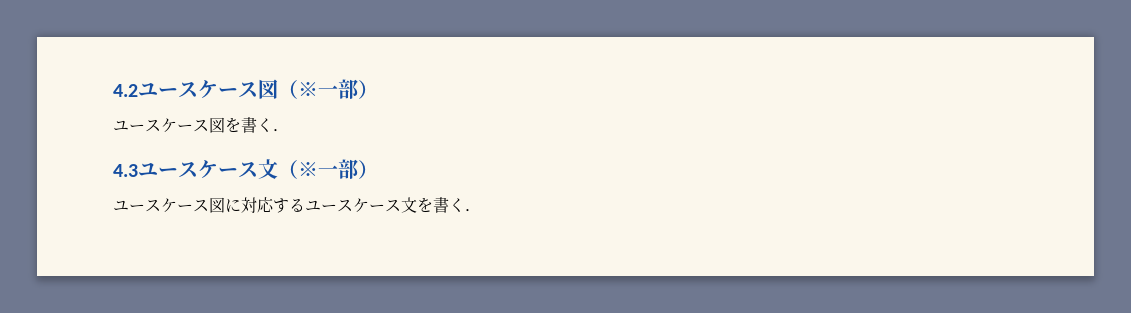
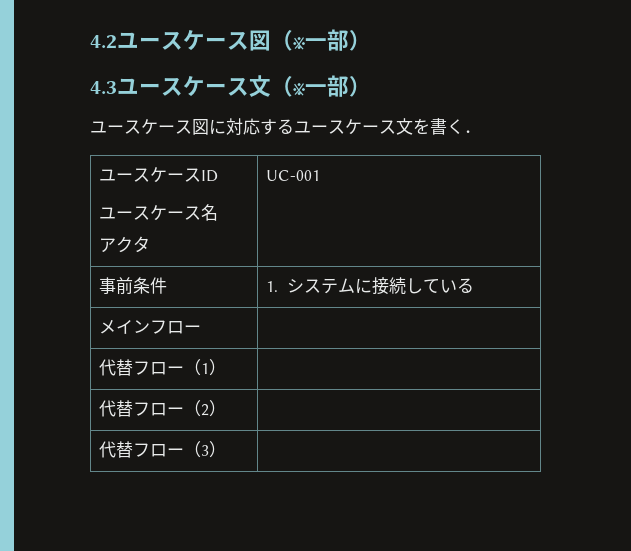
- ユースケース図を書く．
+ ユースケースID
+ ユースケース名
+ アクタ | UC-001
+ 事前条件 | 1.システムに接続している
+ メインフロー |
+ 代替フロー（1） |
+ 代替フロー（2） |
+ 代替フロー（3） |

